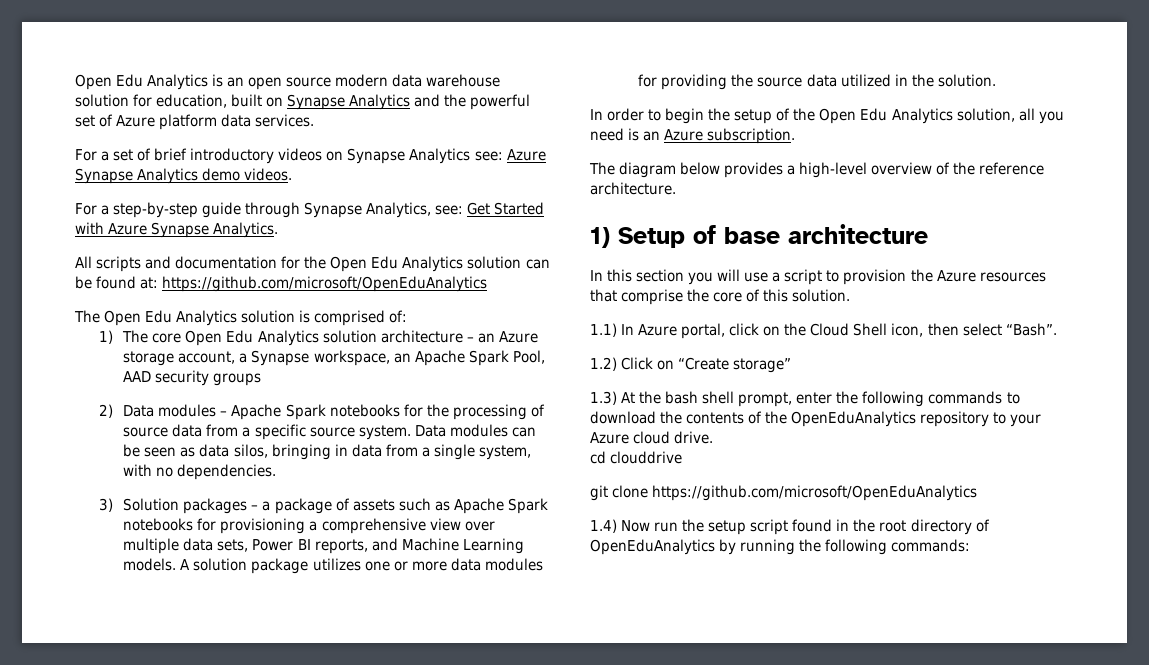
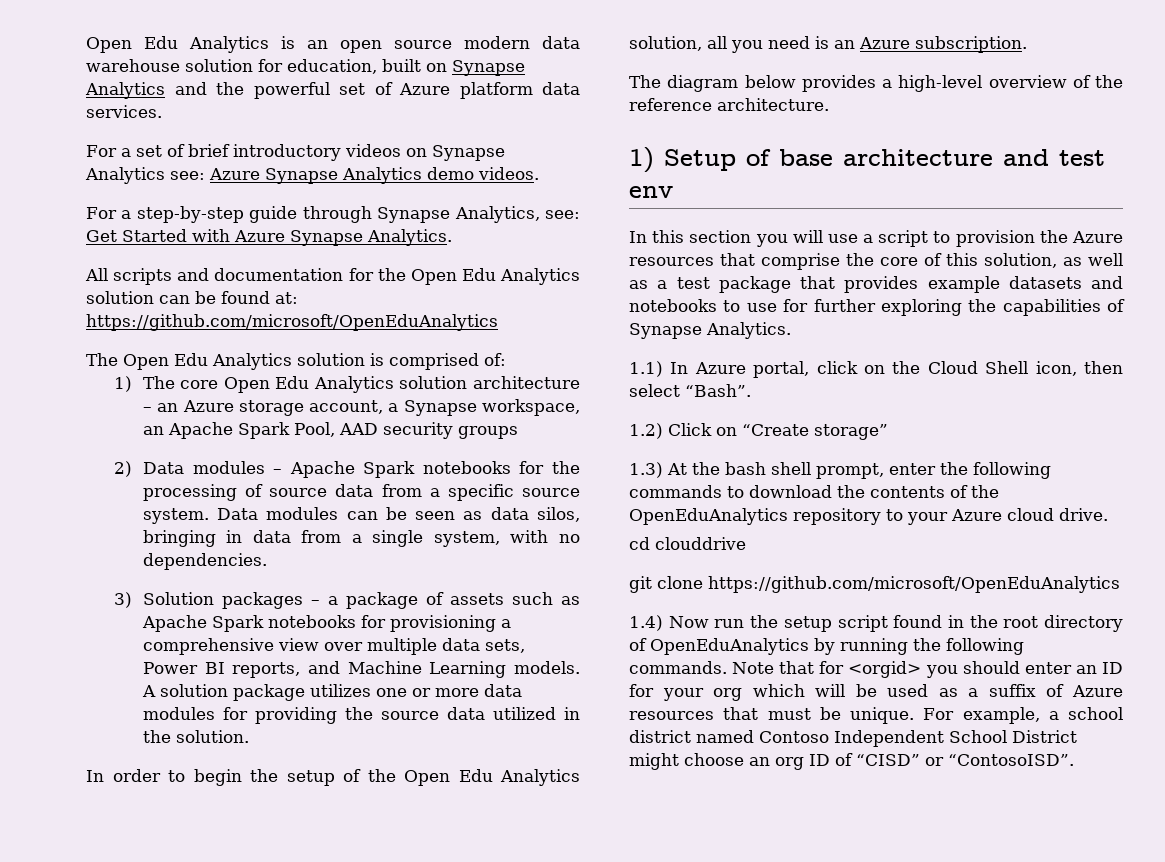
- 1) Setup of base architecture
+ 1) Setup of base architecture and test env
- In this section you will use a script to provision the Azure resources that comprise the core of this solution.
+ In this section you will use a script to provision the Azure resources that comprise the core of this solution, as well as a test package that provides example datasets and notebooks to use for further exploring the capabilities of Synapse Analytics.
- 1.4) Now run the setup script found in the root directory of OpenEduAnalytics by running the following commands:
+ 1.4) Now run the setup script found in the root directory of OpenEduAnalytics by running the following commands. Note that for <orgid> you should enter an ID for your org which will be used as a suffix of Azure resources that must be unique. For example, a school district named Contoso Independent School District might choose an org ID of “CISD” or “ContosoISD”.

